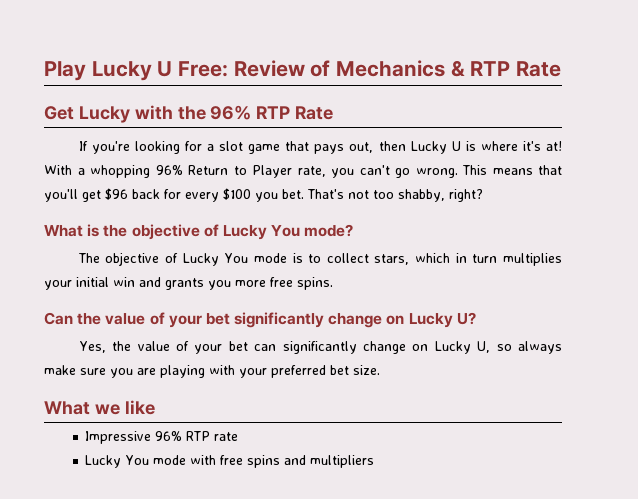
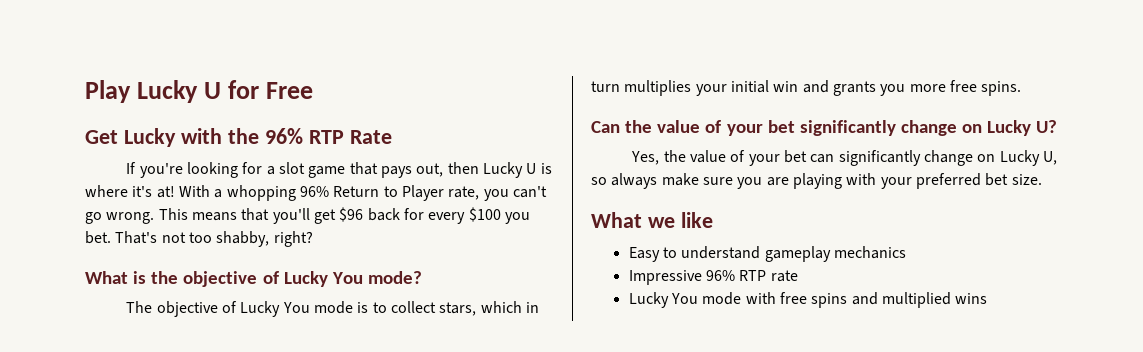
- Play Lucky U Free: Review of Mechanics & RTP Rate
+ Play Lucky U for Free
+ Easy to understand gameplay mechanics
- Lucky You mode with free spins and multipliers
+ Lucky You mode with free spins and multiplied wins

